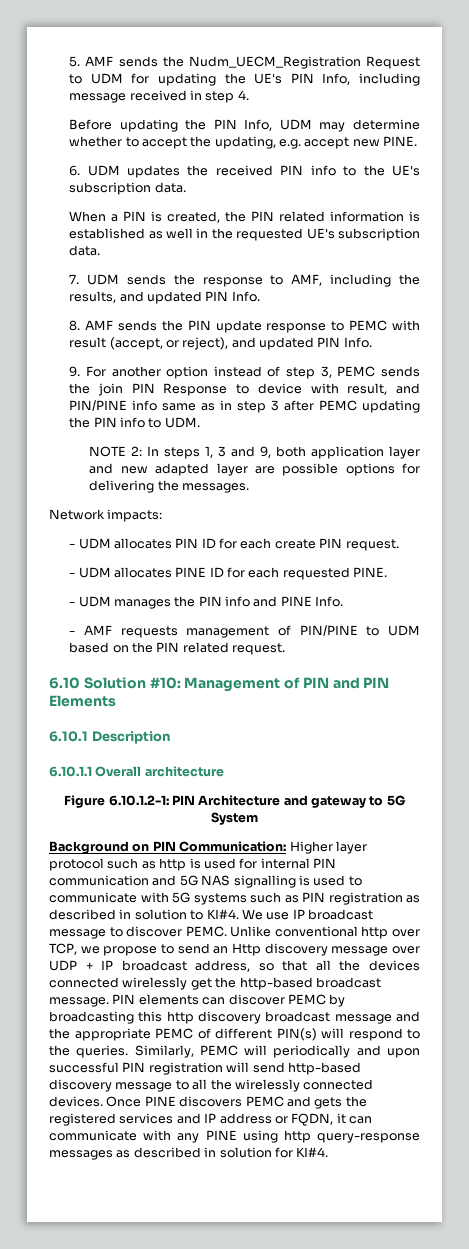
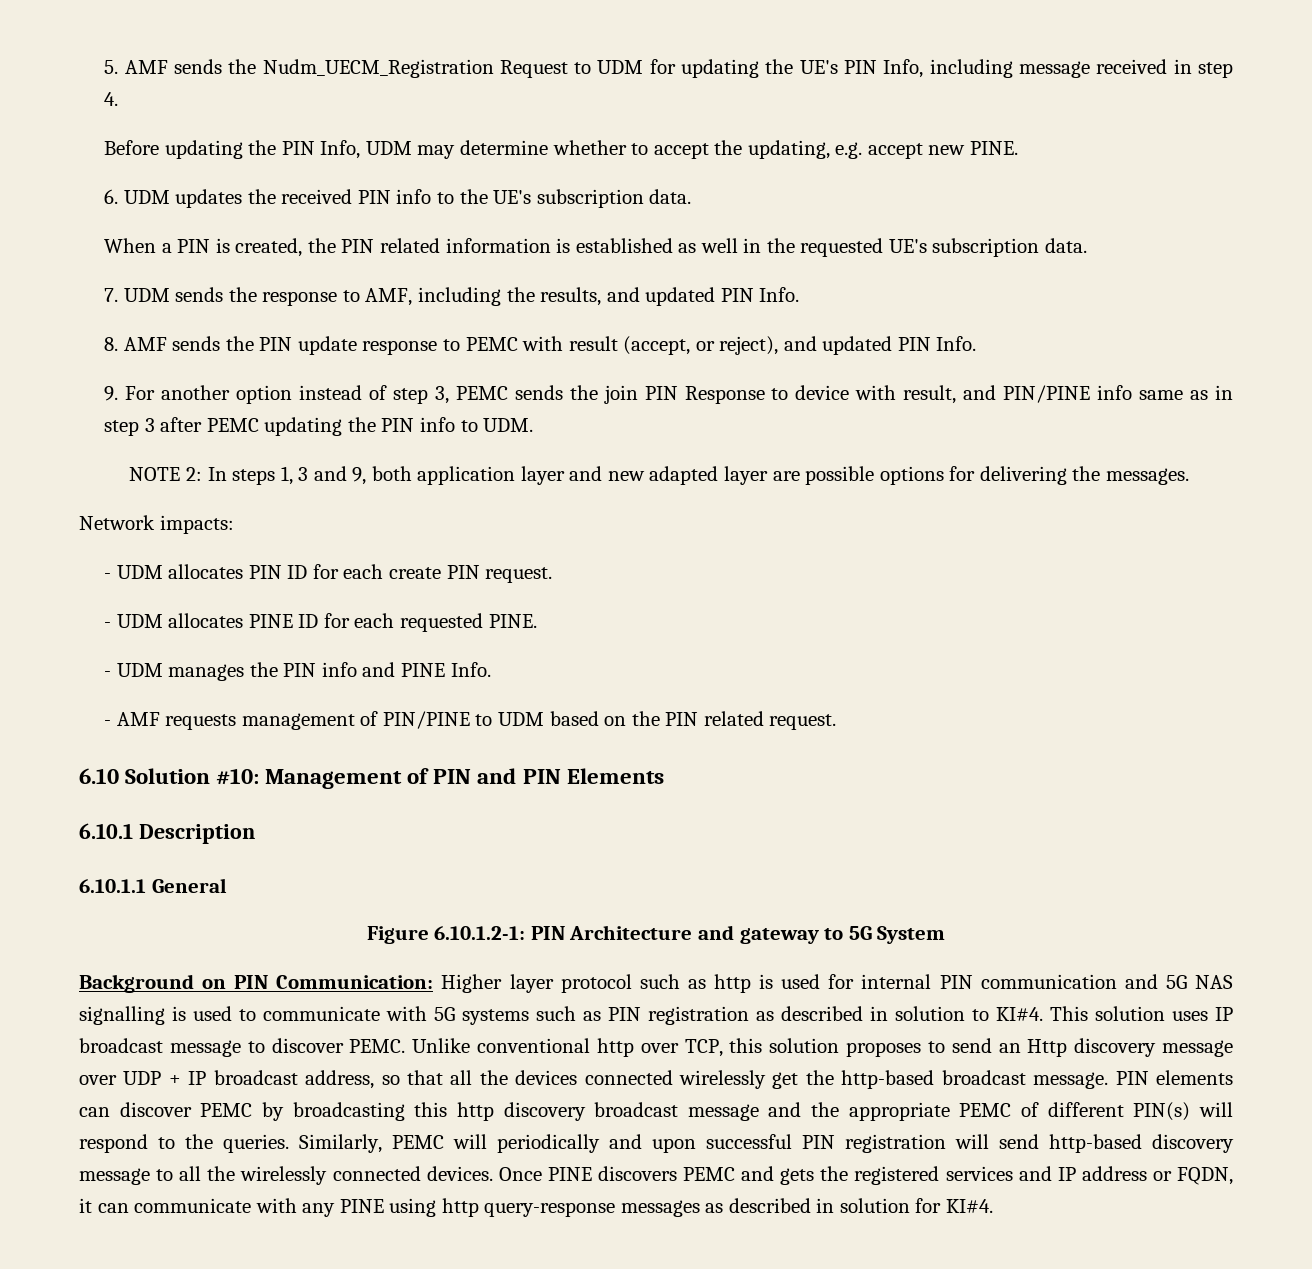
- 6.10.1.1 Overall architecture
+ 6.10.1.1 General
- We use IP broadcast message to discover PEMC.
+ This solution uses IP broadcast message to discover PEMC.
- Unlike conventional http over TCP, we propose to send an Http discovery message over UDP + IP broadcast address, so that all the devices connected wirelessly get the http-based broadcast message.
+ Unlike conventional http over TCP, this solution proposes to send an Http discovery message over UDP + IP broadcast address, so that all the devices connected wirelessly get the http-based broadcast message.

